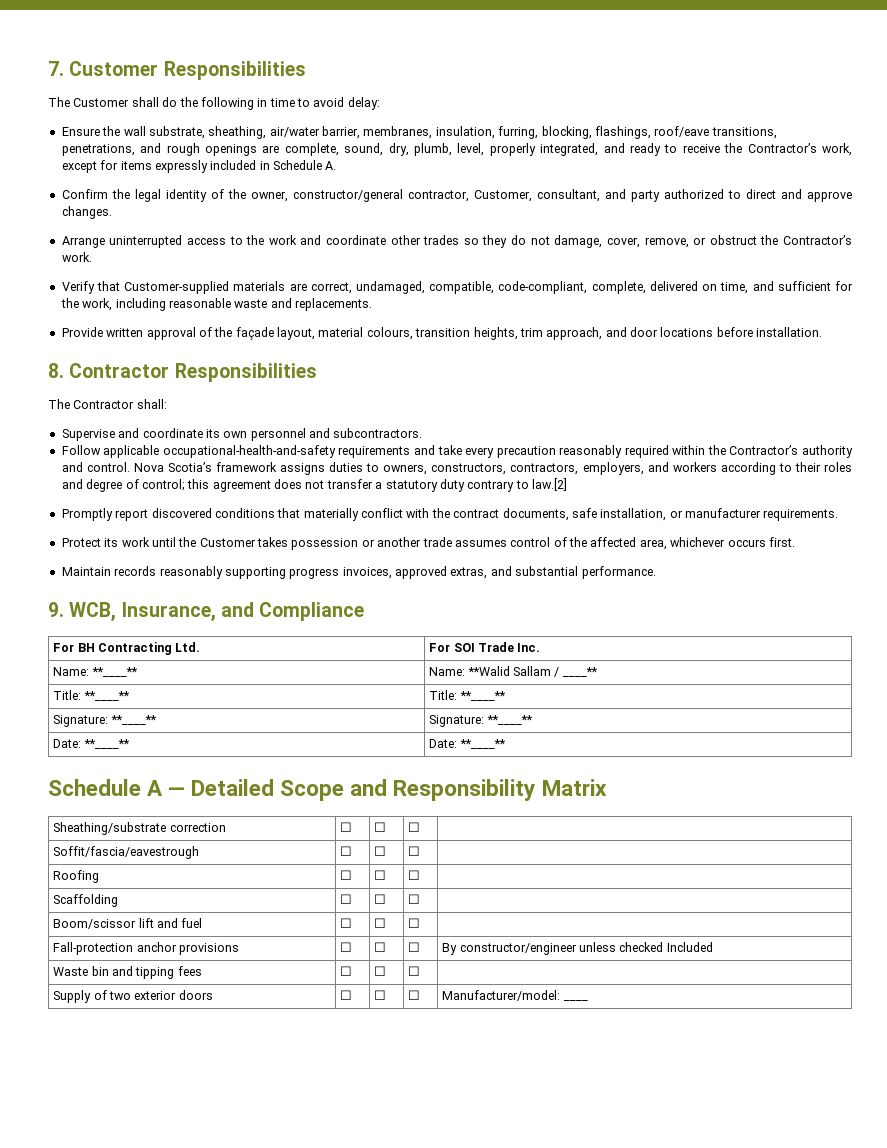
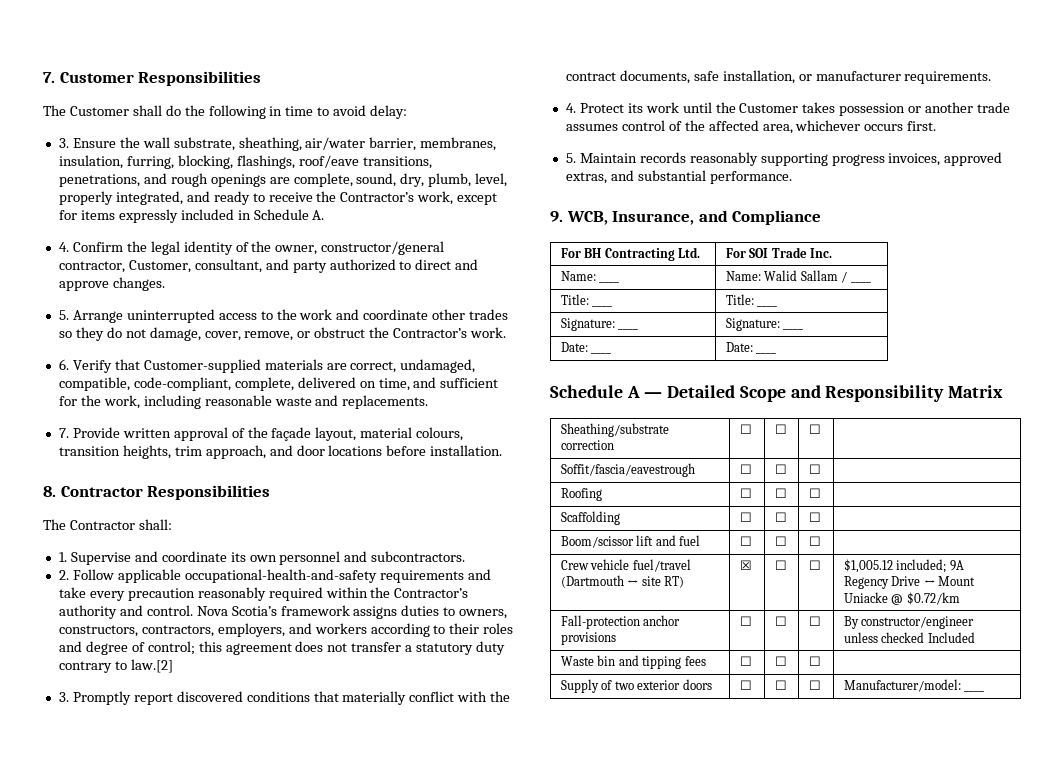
- Ensure the wall substrate, sheathing, air/water barrier, membranes, insulation, furring, blocking, flashings, roof/eave transitions, penetrations, and rough openings are complete, sound, dry, plumb, level, properly integrated, and ready to receive the Contractor’s work, except for items expressly included in Schedule A.
+ 3. Ensure the wall substrate, sheathing, air/water barrier, membranes, insulation, furring, blocking, flashings, roof/eave transitions, penetrations, and rough openings are complete, sound, dry, plumb, level, properly integrated, and ready to receive the Contractor’s work, except for items expressly included in Schedule A.
- Confirm the legal identity of the owner, constructor/general contractor, Customer, consultant, and party authorized to direct and approve changes.
+ 4. Confirm the legal identity of the owner, constructor/general contractor, Customer, consultant, and party authorized to direct and approve changes.
- Arrange uninterrupted access to the work and coordinate other trades so they do not damage, cover, remove, or obstruct the Contractor’s work.
+ 5. Arrange uninterrupted access to the work and coordinate other trades so they do not damage, cover, remove, or obstruct the Contractor’s work.
- Verify that Customer-supplied materials are correct, undamaged, compatible, code-compliant, complete, delivered on time, and sufficient for the work, including reasonable waste and replacements.
+ 6. Verify that Customer-supplied materials are correct, undamaged, compatible, code-compliant, complete, delivered on time, and sufficient for the work, including reasonable waste and replacements.
- Provide written approval of the façade layout, material colours, transition heights, trim approach, and door locations before installation.
+ 7. Provide written approval of the façade layout, material colours, transition heights, trim approach, and door locations before installation.
- Supervise and coordinate its own personnel and subcontractors.
+ 1. Supervise and coordinate its own personnel and subcontractors.
- Follow applicable occupational-health-and-safety requirements and take every precaution reasonably required within the Contractor’s authority and control.
+ 2. Follow applicable occupational-health-and-safety requirements and take every precaution reasonably required within the Contractor’s authority and control.
- Promptly report discovered conditions that materially conflict with the contract documents, safe installation, or manufacturer requirements.
+ 3. Promptly report discovered conditions that materially conflict with the contract documents, safe installation, or manufacturer requirements.
- Protect its work until the Customer takes possession or another trade assumes control of the affected area, whichever occurs first.
+ 4. Protect its work until the Customer takes possession or another trade assumes control of the affected area, whichever occurs first.
- Maintain records reasonably supporting progress invoices, approved extras, and substantial performance.
+ 5. Maintain records reasonably supporting progress invoices, approved extras, and substantial performance.
- Name: **____** | Name: **Walid Sallam / ____**
- Title: **____** | Title: **____**
- Signature: **____** | Signature: **____**
- Date: **____** | Date: **____**
+ Name: ____ | Name: Walid Sallam / ____
+ Title: ____ | Title: ____
+ Signature: ____ | Signature: ____
+ Date: ____ | Date: ____
+ Crew vehicle fuel/travel (Dartmouth ↔ site RT) | ☒ | ☐ | ☐ | $1,005.12 included; 9A Regency Drive ↔ Mount Uniacke @ $0.72/km

